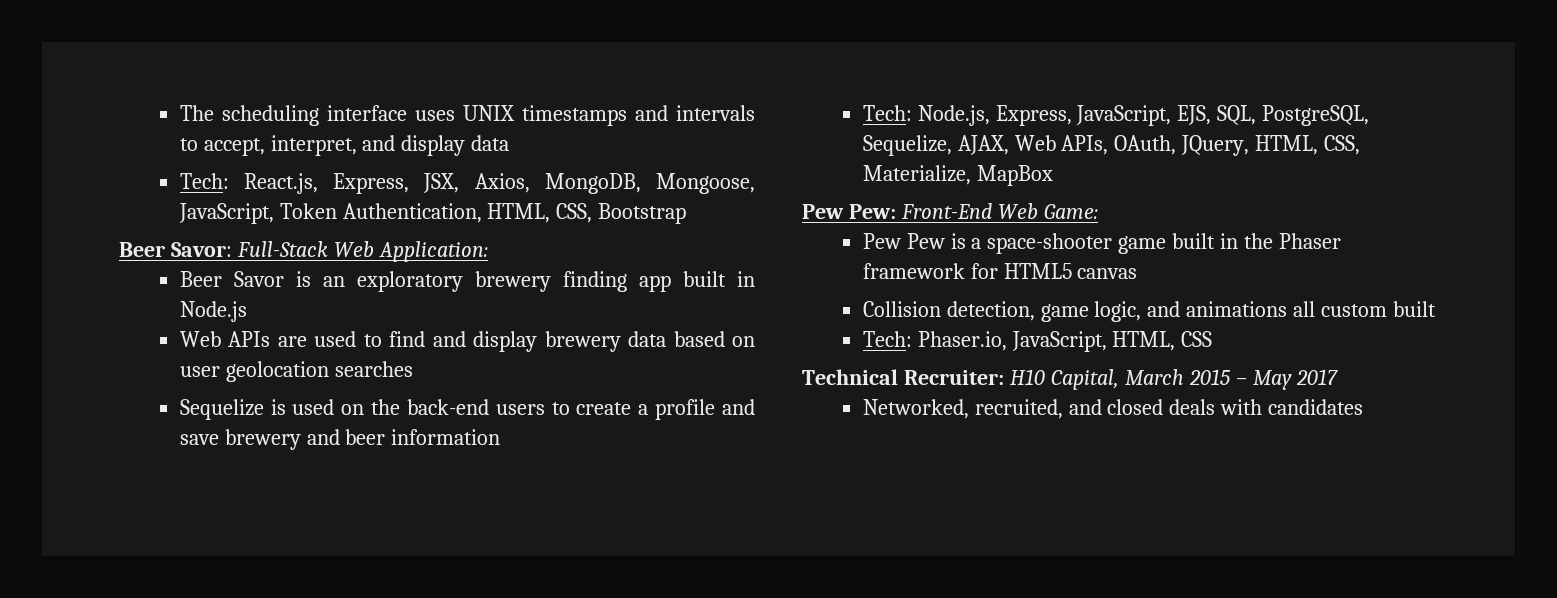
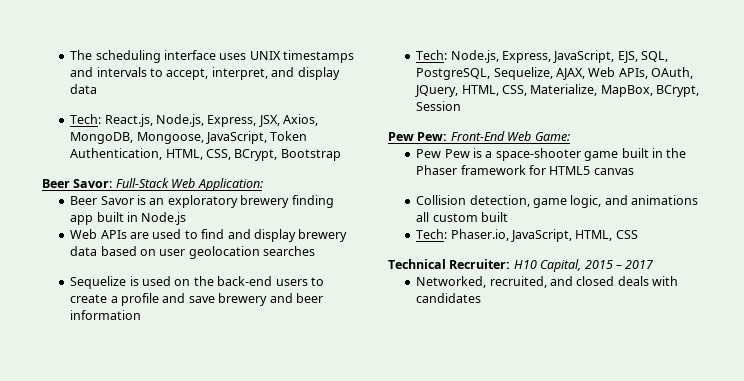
- Tech: React.js, Express, JSX, Axios, MongoDB, Mongoose, JavaScript, Token Authentication, HTML, CSS, Bootstrap
+ Tech: React.js, Node.js, Express, JSX, Axios, MongoDB, Mongoose, JavaScript, Token Authentication, HTML, CSS, BCrypt, Bootstrap
- Tech: Node.js, Express, JavaScript, EJS, SQL, PostgreSQL, Sequelize, AJAX, Web APIs, OAuth, JQuery, HTML, CSS, Materialize, MapBox
+ Tech: Node.js, Express, JavaScript, EJS, SQL, PostgreSQL, Sequelize, AJAX, Web APIs, OAuth, JQuery, HTML, CSS, Materialize, MapBox, BCrypt, Session
- Technical Recruiter: H10 Capital, March 2015 – May 2017
+ Technical Recruiter: H10 Capital, 2015 – 2017

